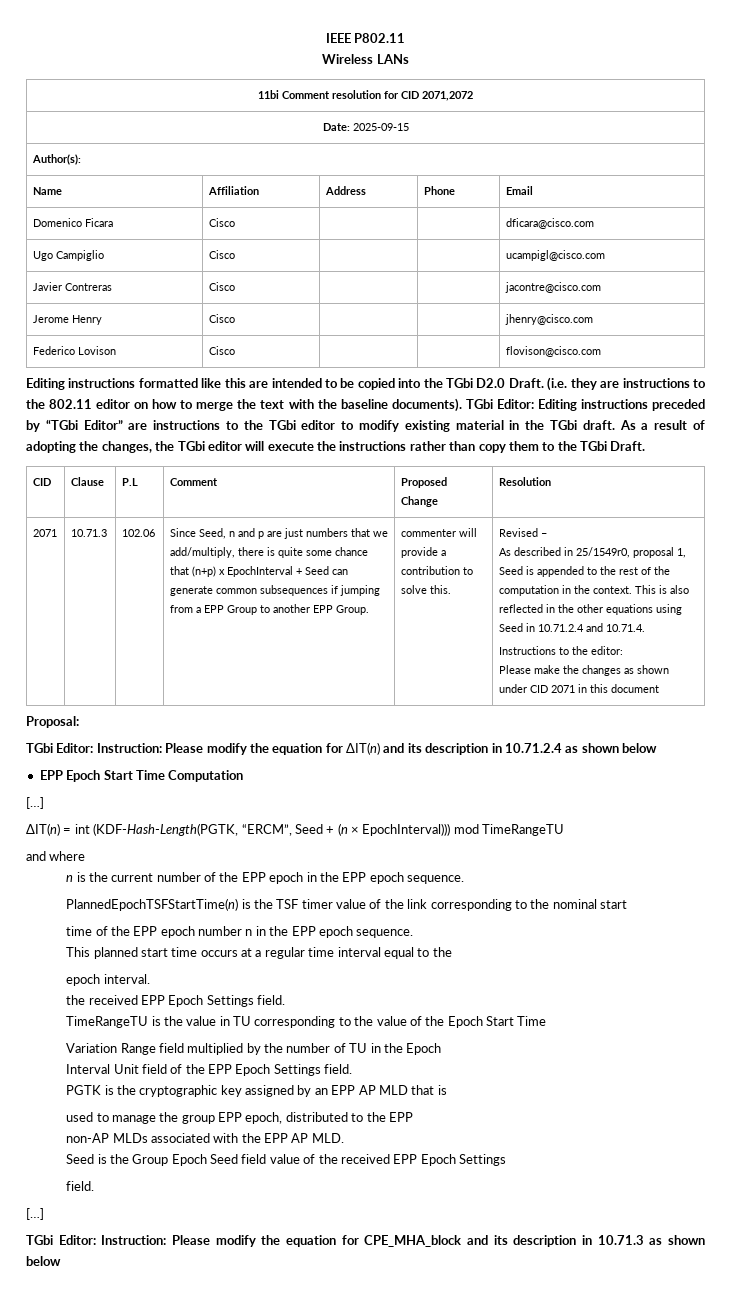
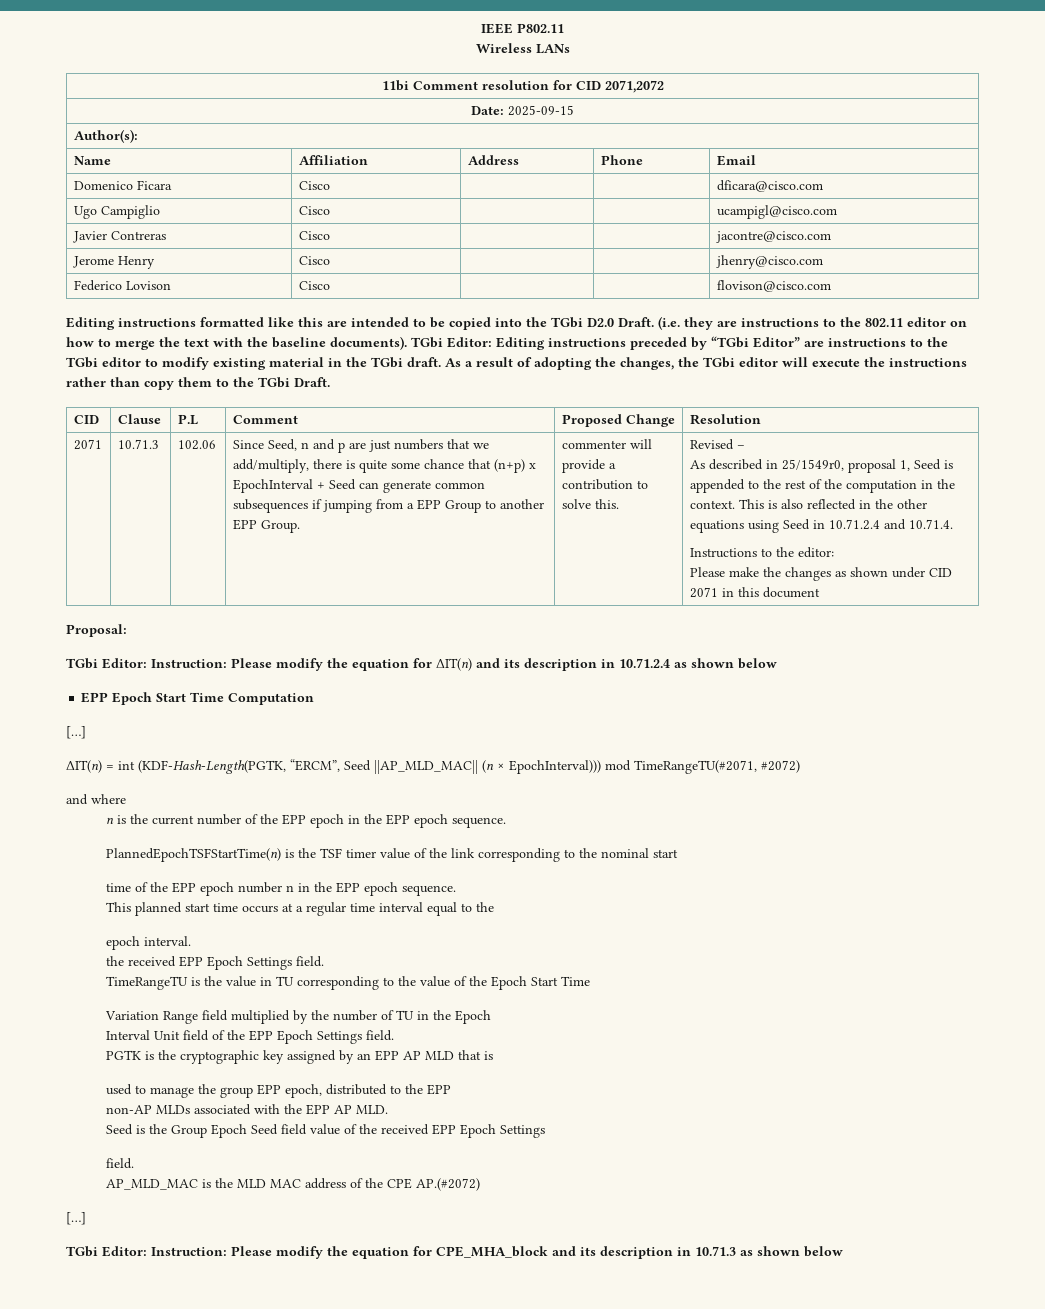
- ΔIT(n) = int (KDF-Hash-Length(PGTK, “ERCM”, Seed + (n × EpochInterval))) mod TimeRangeTU
+ ΔIT(n) = int (KDF-Hash-Length(PGTK, “ERCM”, Seed ||AP_MLD_MAC|| (n × EpochInterval))) mod TimeRangeTU(#2071, #2072)
+ AP_MLD_MAC is the MLD MAC address of the CPE AP.(#2072)

